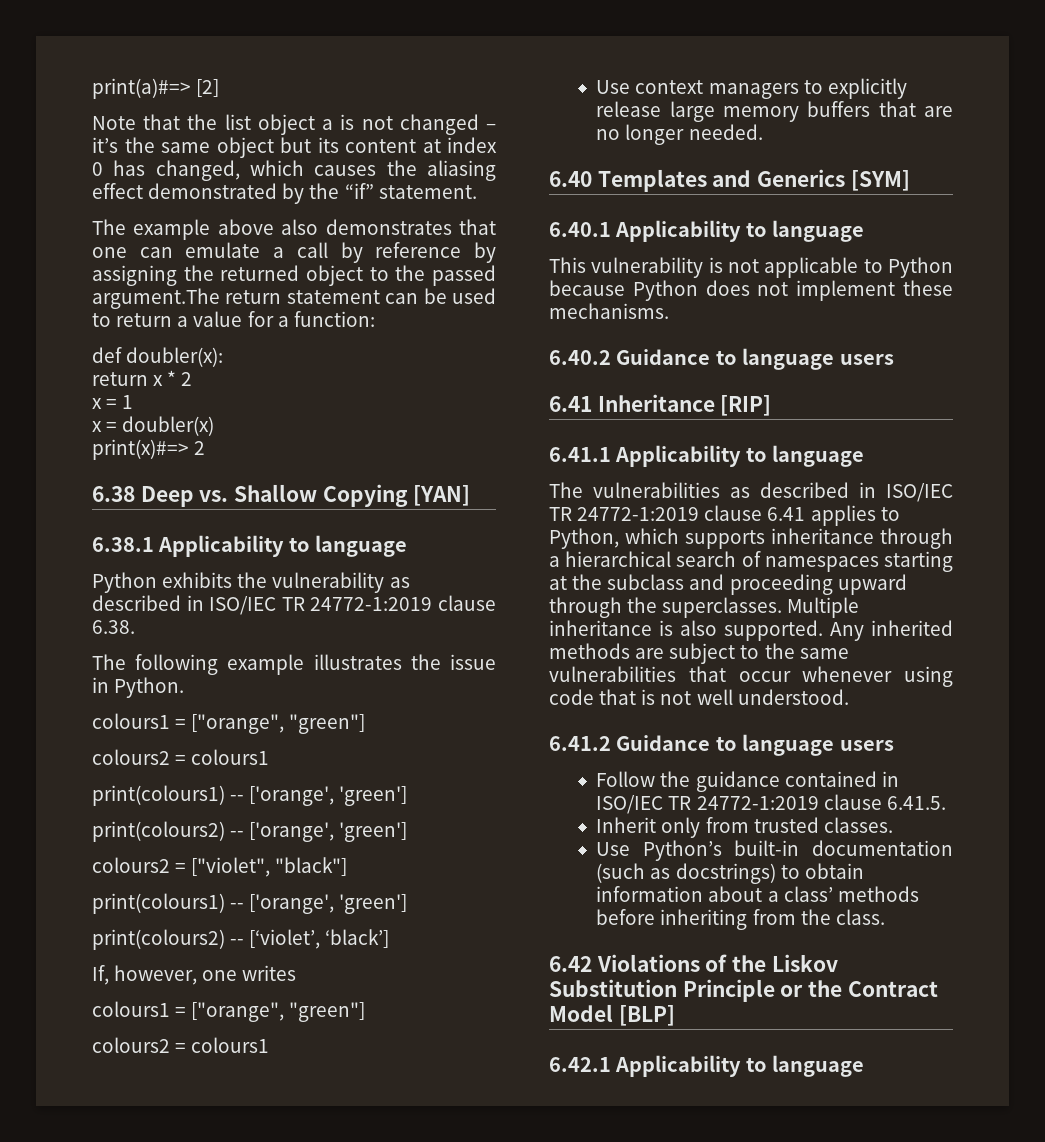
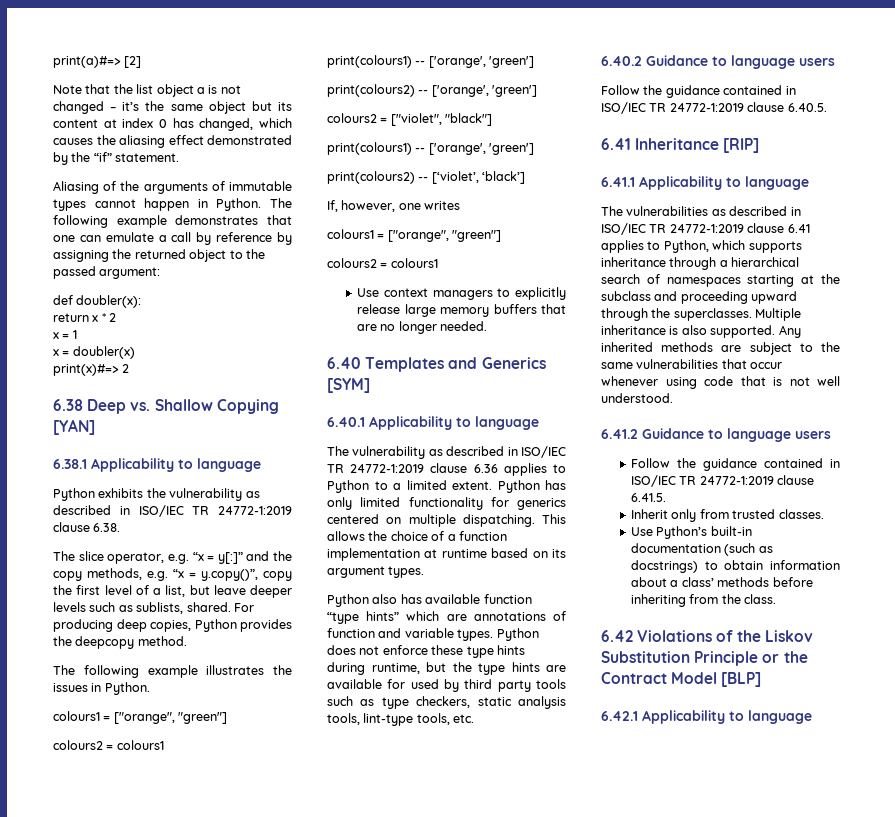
- The example above also demonstrates that one can emulate a call by reference by assigning the returned object to the passed argument.The return statement can be used to return a value for a function:
+ Aliasing of the arguments of immutable types cannot happen in Python. The following example demonstrates that one can emulate a call by reference by assigning the returned object to the passed argument:
+ The slice operator, e.g. “x = y[:]” and the copy methods, e.g. “x = y.copy()”, copy the first level of a list, but leave deeper levels such as sublists, shared. For producing deep copies, Python provides the deepcopy method.
- The following example illustrates the issue in Python.
+ The following example illustrates the issues in Python.
- This vulnerability is not applicable to Python because Python does not implement these mechanisms.
+ The vulnerability as described in ISO/IEC TR 24772-1:2019 clause 6.36 applies to Python to a limited extent. Python has only limited functionality for generics centered on multiple dispatching. This allows the choice of a function implementation at runtime based on its argument types.
+ Python also has available function “type hints” which are annotations of function and variable types. Python does not enforce these type hints during runtime, but the type hints are available for used by third party tools such as type checkers, static analysis tools, lint-type tools, etc.
+ Follow the guidance contained in ISO/IEC TR 24772-1:2019 clause 6.40.5.

